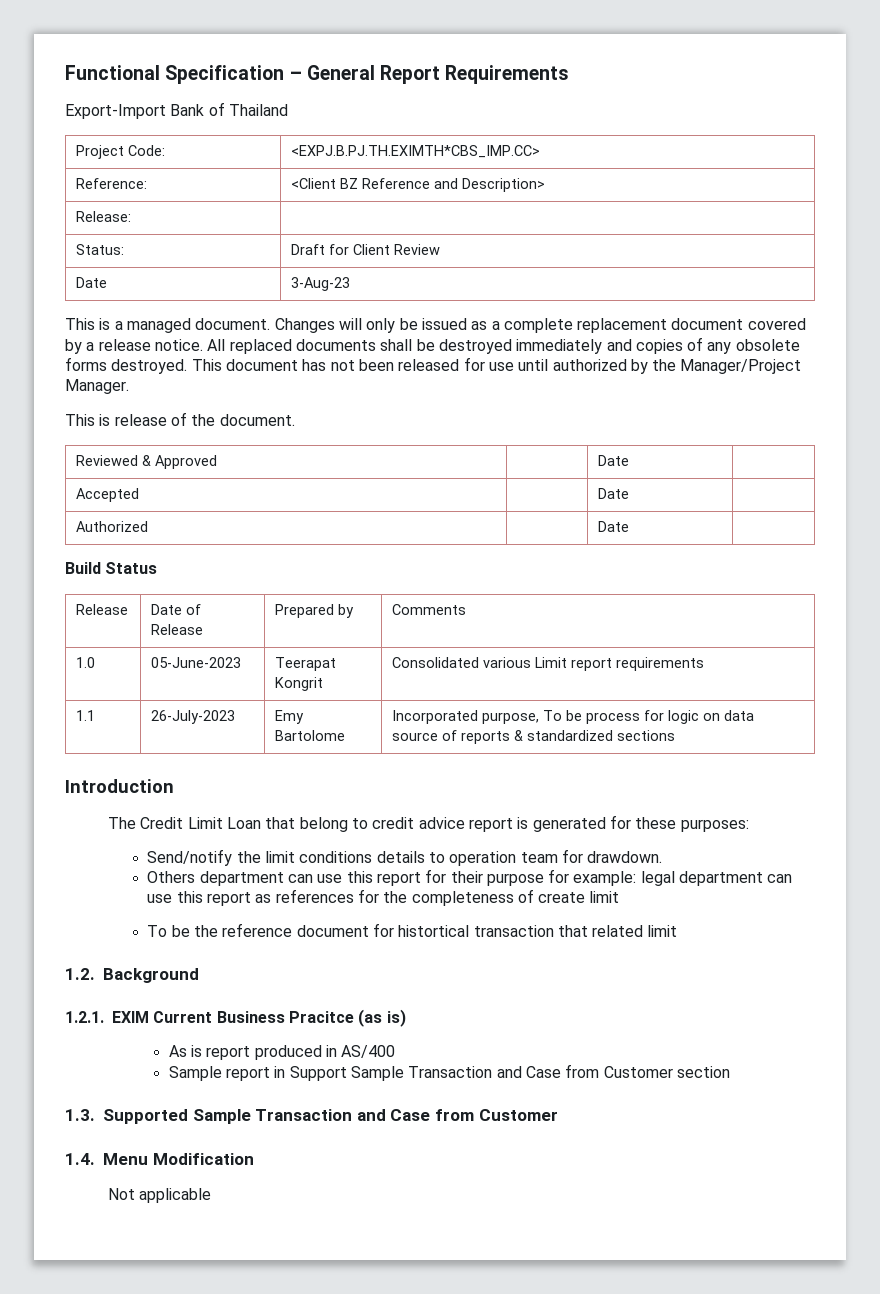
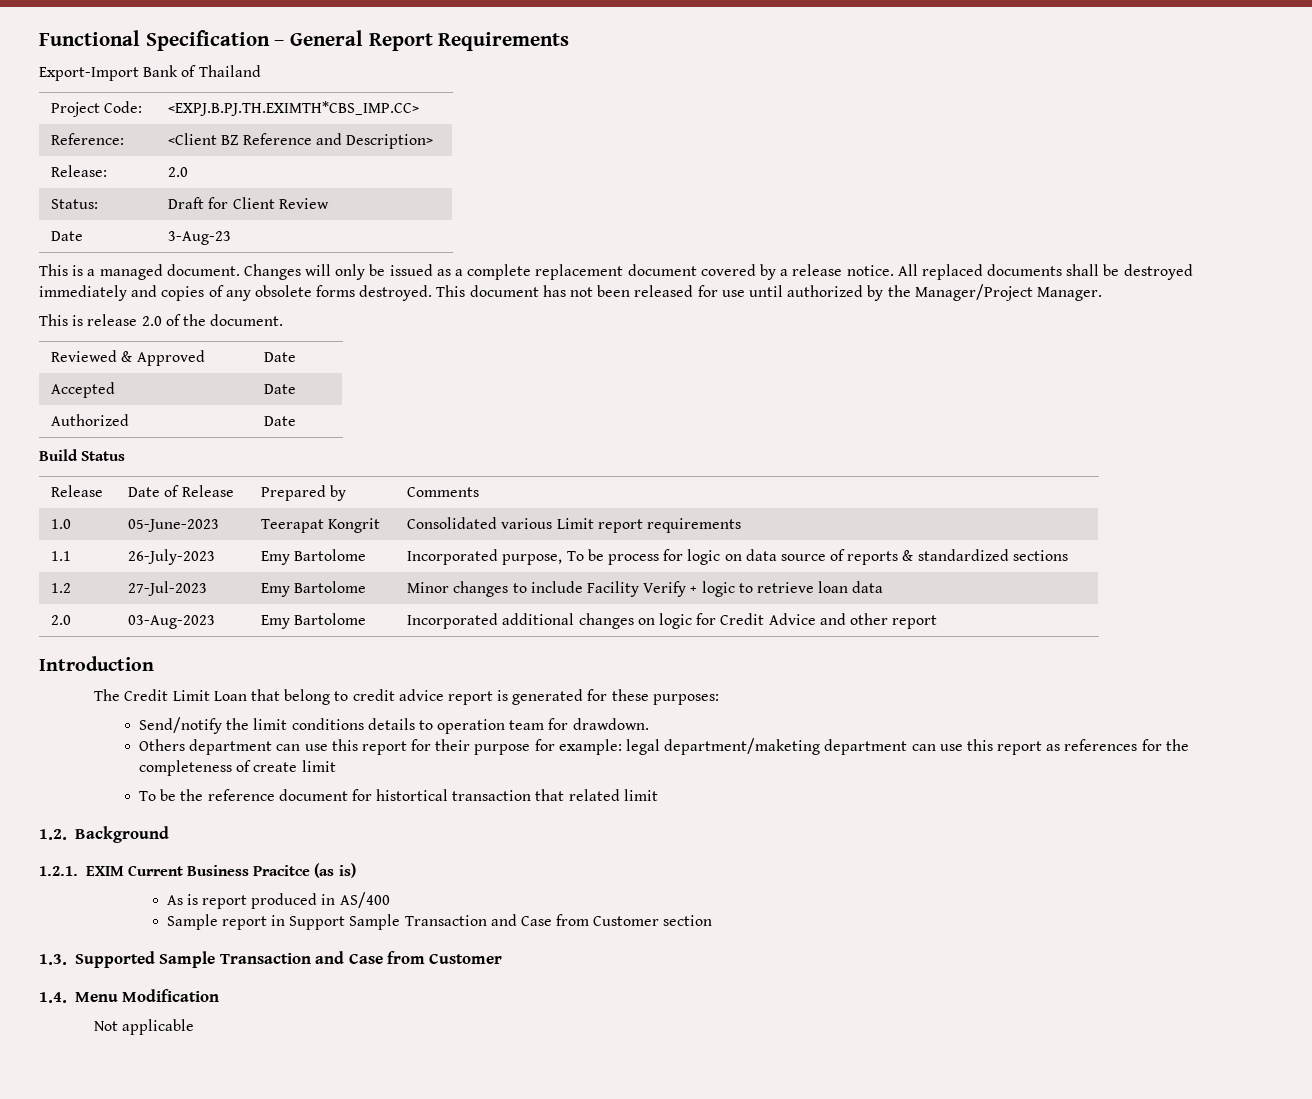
- Release: |
+ Release: | 2.0
- This is release of the document.
+ This is release 2.0 of the document.
+ 1.2 | 27-Jul-2023 | Emy Bartolome | Minor changes to include Facility Verify + logic to retrieve loan data
+ 2.0 | 03-Aug-2023 | Emy Bartolome | Incorporated additional changes on logic for Credit Advice and other report
- Others department can use this report for their purpose for example: legal department can use this report as references for the completeness of create limit
+ Others department can use this report for their purpose for example: legal department/maketing department can use this report as references for the completeness of create limit

